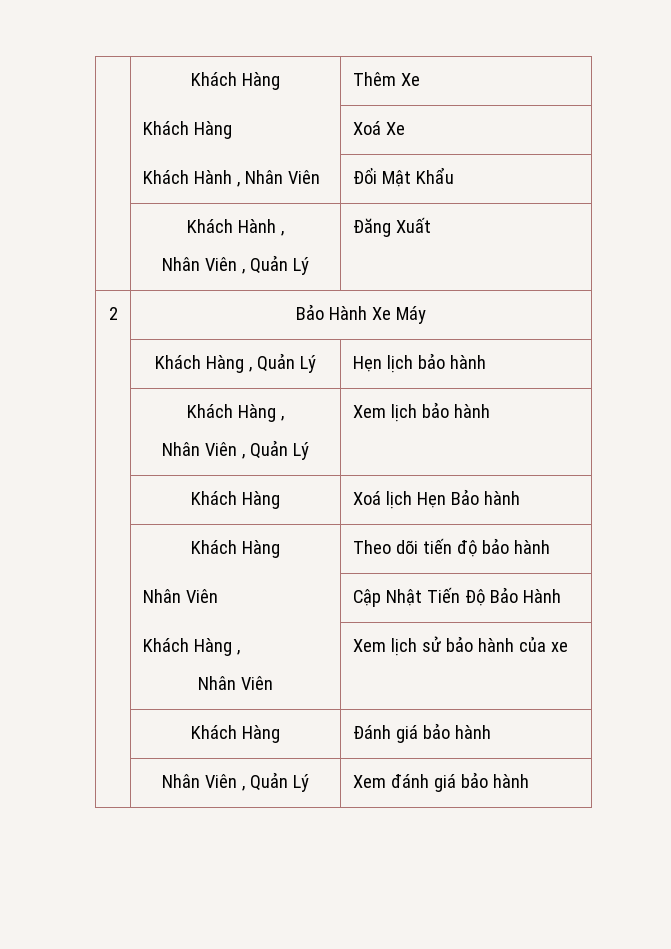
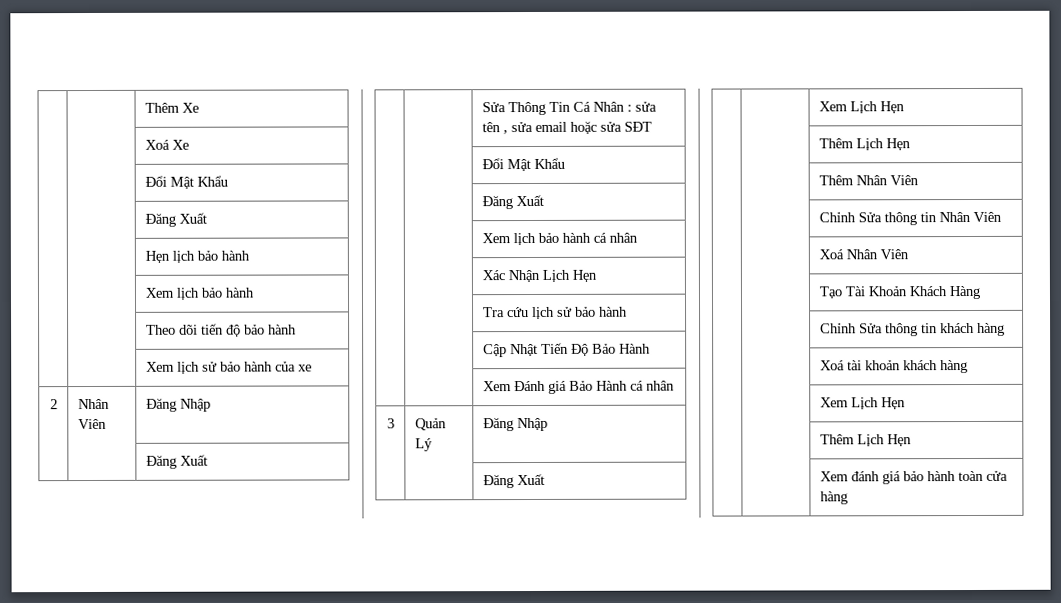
- | Khách Hàng | Thêm Xe
+ | | Thêm Xe
- | Khách Hàng | Xoá Xe
- | Khách Hành , Nhân Viên | Đổi Mật Khẩu
- | Khách Hành ,
- Nhân Viên , Quản Lý | Đăng Xuất
- 2 | Bảo Hành Xe Máy
- | Khách Hàng , Quản Lý | Hẹn lịch bảo hành
- | Khách Hàng ,
- Nhân Viên , Quản Lý | Xem lịch bảo hành
- | Khách Hàng | Xoá lịch Hẹn Bảo hành
- | Khách Hàng | Theo dõi tiến độ bảo hành
+ | | Xoá Xe
+ | | Đổi Mật Khẩu
+ | | Đăng Xuất
+ | | Hẹn lịch bảo hành
+ | | Xem lịch bảo hành
+ | | Theo dõi tiến độ bảo hành
- | Nhân Viên | Cập Nhật Tiến Độ Bảo Hành
- | Khách Hàng ,
- Nhân Viên | Xem lịch sử bảo hành của xe
- | Khách Hàng | Đánh giá bảo hành
- | Nhân Viên , Quản Lý | Xem đánh giá bảo hành
+ | | Xem lịch sử bảo hành của xe
+ 2 | Nhân Viên | Đăng Nhập
+ | | Đăng Xuất
+ | | Sửa Thông Tin Cá Nhân : sửa tên , sửa email hoặc sửa SĐT
+ | | Đổi Mật Khẩu
+ | | Đăng Xuất
+ | | Xem lịch bảo hành cá nhân
+ | | Xác Nhận Lịch Hẹn
+ | | Tra cứu lịch sử bảo hành
+ | | Cập Nhật Tiến Độ Bảo Hành
+ | | Xem Đánh giá Bảo Hành cá nhân
+ 3 | Quản Lý | Đăng Nhập
+ | | Đăng Xuất
+ | | Xem Lịch Hẹn
+ | | Thêm Lịch Hẹn
+ | | Thêm Nhân Viên
+ | | Chỉnh Sửa thông tin Nhân Viên
+ | | Xoá Nhân Viên
+ | | Tạo Tài Khoản Khách Hàng
+ | | Chỉnh Sửa thông tin khách hàng
+ | | Xoá tài khoản khách hàng
+ | | Xem Lịch Hẹn
+ | | Thêm Lịch Hẹn
+ | | Xem đánh giá bảo hành toàn cửa hàng

